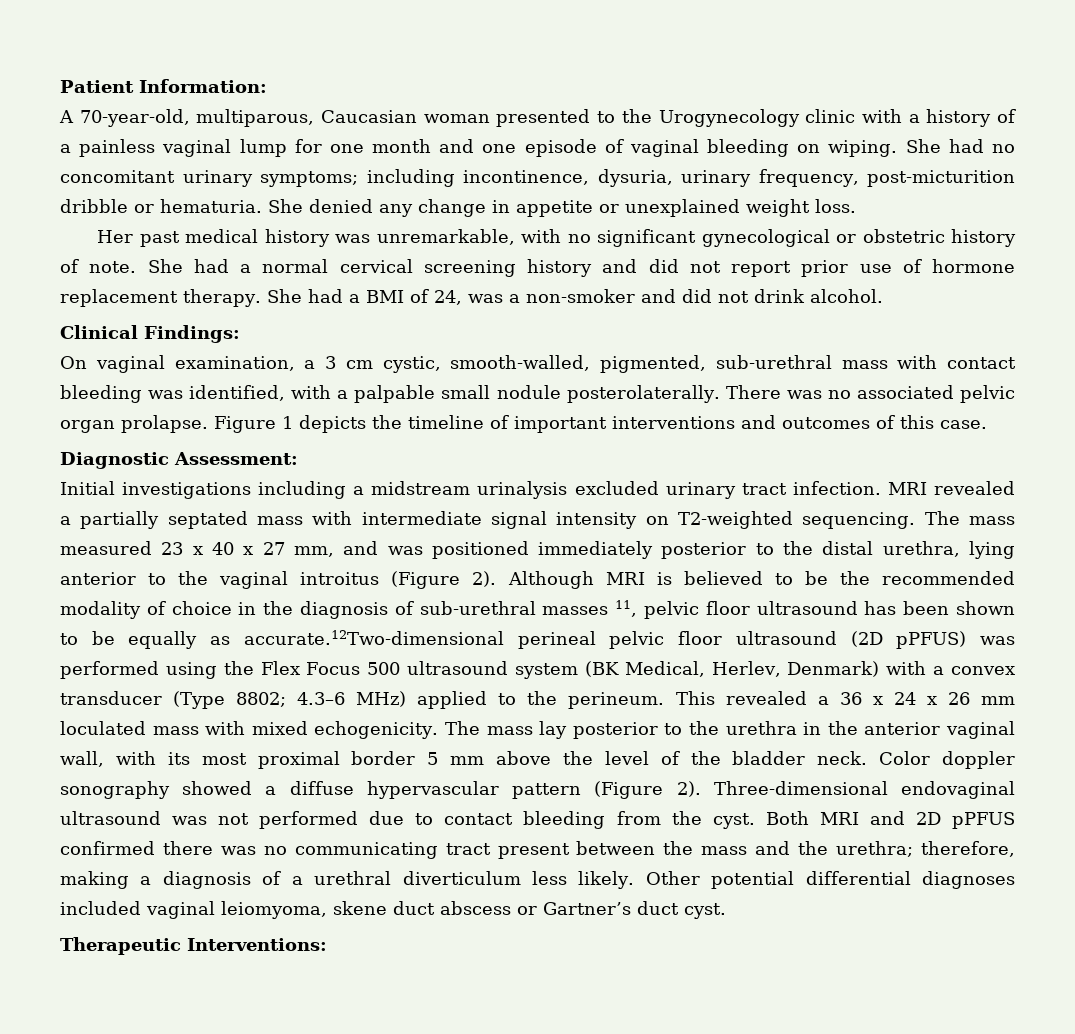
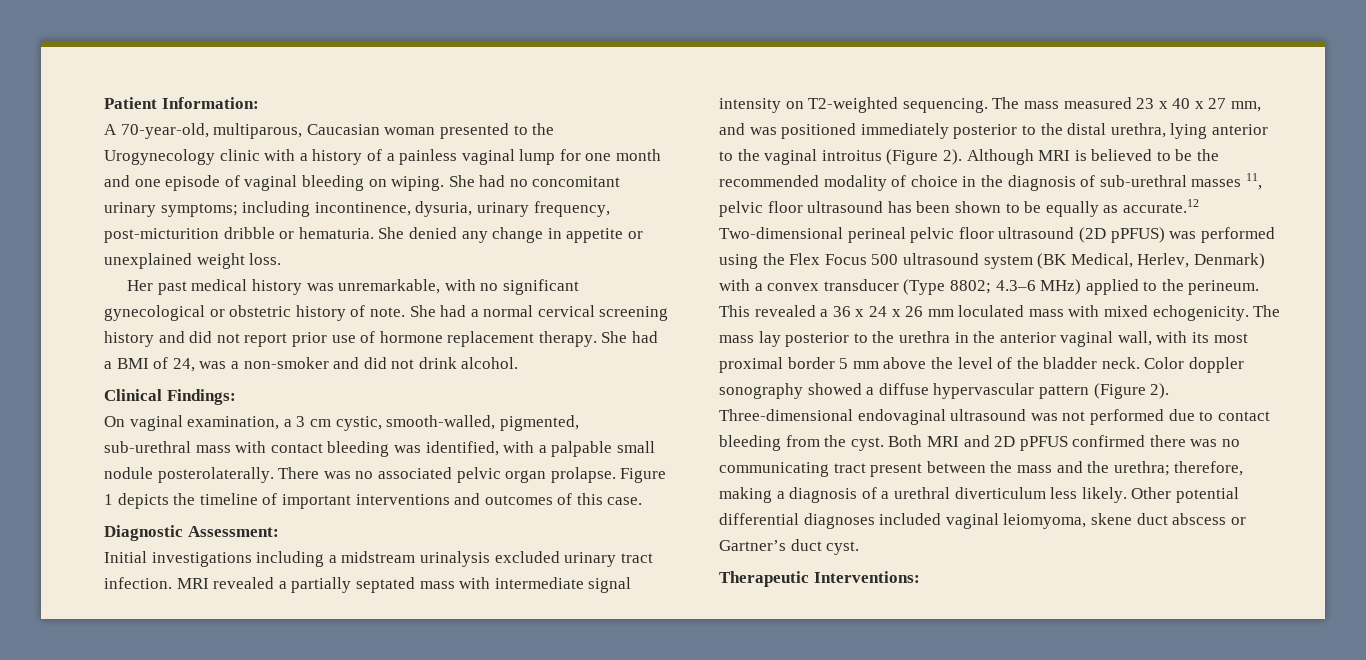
- Although MRI is believed to be the recommended modality of choice in the diagnosis of sub-urethral masses 11, pelvic floor ultrasound has been shown to be equally as accurate.12Two-dimensional perineal pelvic floor ultrasound (2D pPFUS) was performed using the Flex Focus 500 ultrasound system (BK Medical, Herlev, Denmark) with a convex transducer (Type 8802; 4.3–6 MHz) applied to the perineum.
+ Although MRI is believed to be the recommended modality of choice in the diagnosis of sub-urethral masses 11, pelvic floor ultrasound has been shown to be equally as accurate.12 Two-dimensional perineal pelvic floor ultrasound (2D pPFUS) was performed using the Flex Focus 500 ultrasound system (BK Medical, Herlev, Denmark) with a convex transducer (Type 8802; 4.3–6 MHz) applied to the perineum.

